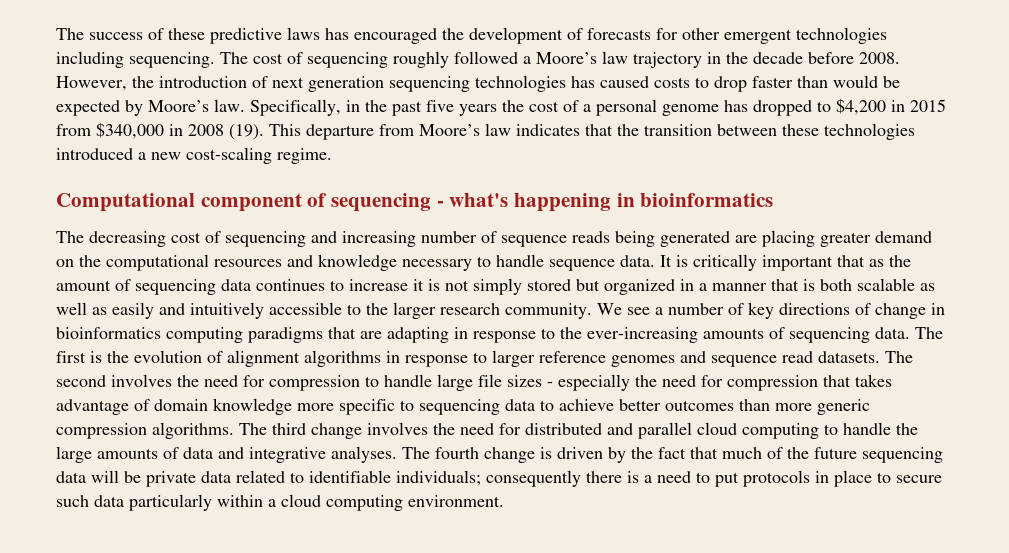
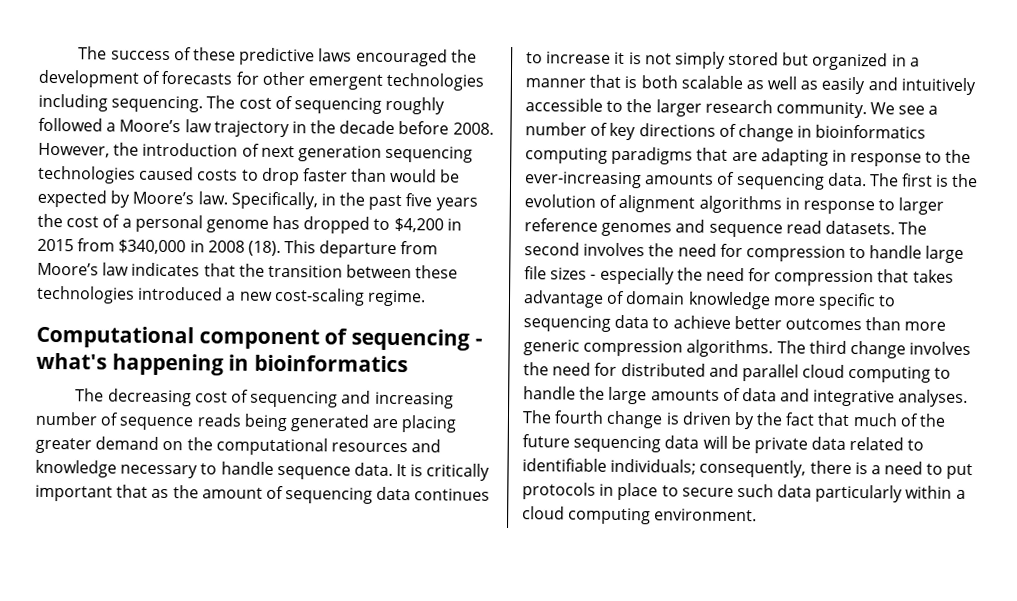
- The success of these predictive laws has encouraged the development of forecasts for other emergent technologies including sequencing.
+ The success of these predictive laws encouraged the development of forecasts for other emergent technologies including sequencing.
- However, the introduction of next generation sequencing technologies has caused costs to drop faster than would be expected by Moore’s law.
+ However, the introduction of next generation sequencing technologies caused costs to drop faster than would be expected by Moore’s law.
- Specifically, in the past five years the cost of a personal genome has dropped to $4,200 in 2015 from $340,000 in 2008 (19).
+ Specifically, in the past five years the cost of a personal genome has dropped to $4,200 in 2015 from $340,000 in 2008 (18).
- The fourth change is driven by the fact that much of the future sequencing data will be private data related to identifiable individuals; consequently there is a need to put protocols in place to secure such data particularly within a cloud computing environment.
+ The fourth change is driven by the fact that much of the future sequencing data will be private data related to identifiable individuals; consequently, there is a need to put protocols in place to secure such data particularly within a cloud computing environment.

